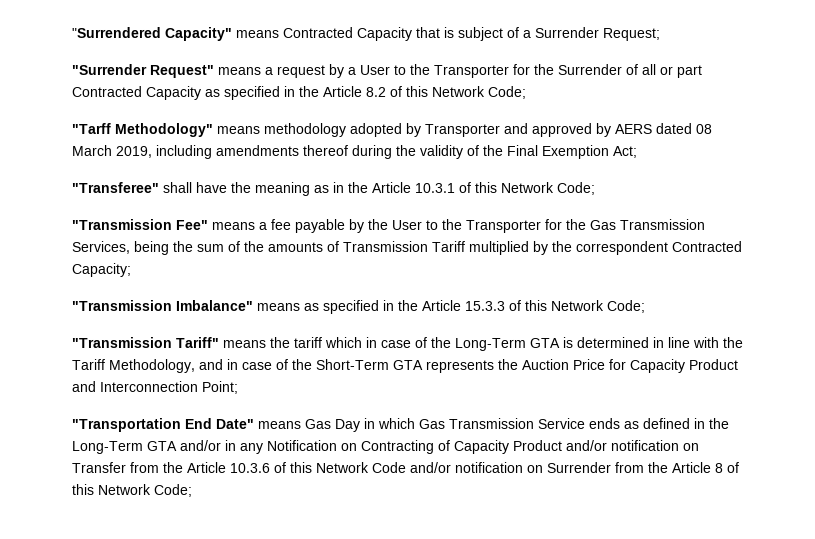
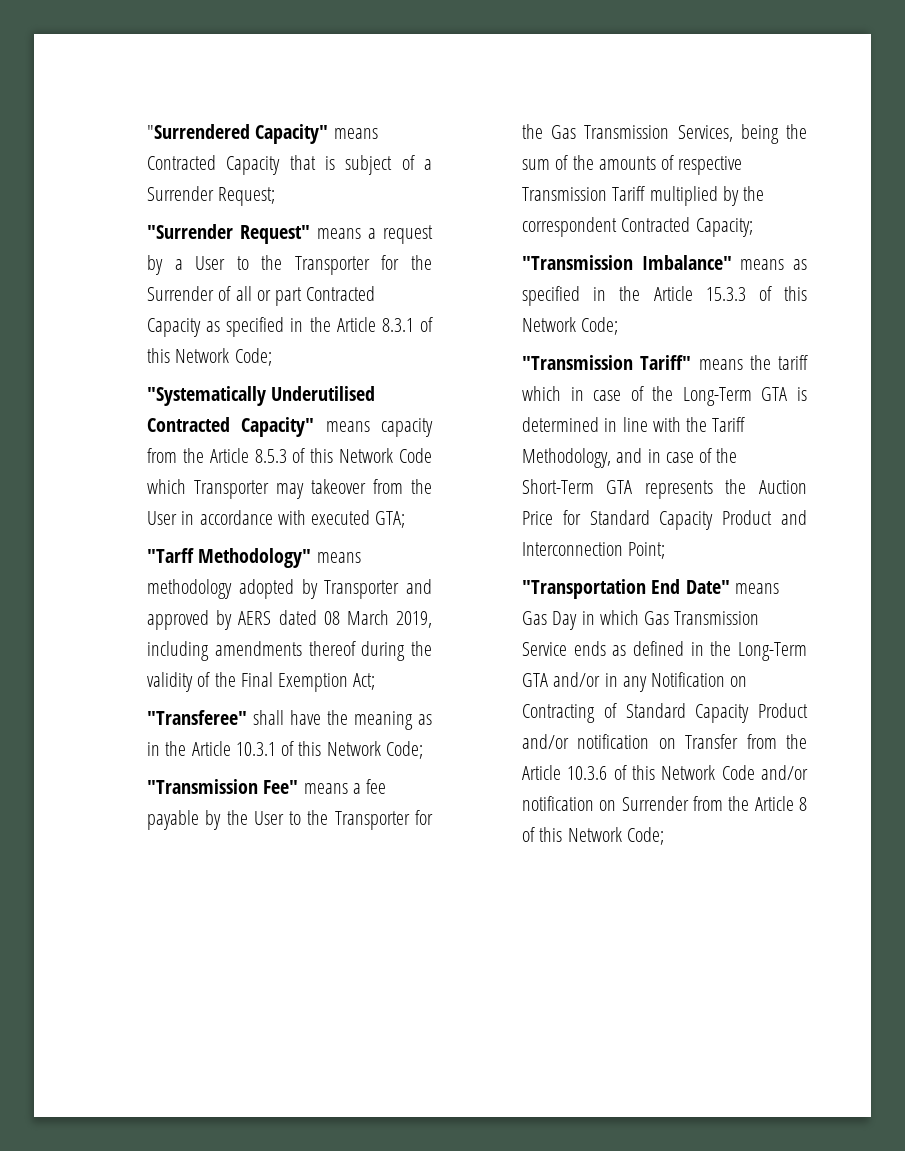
- "Surrender Request" means a request by a User to the Transporter for the Surrender of all or part Contracted Capacity as specified in the Article 8.2 of this Network Code;
+ "Surrender Request" means a request by a User to the Transporter for the Surrender of all or part Contracted Capacity as specified in the Article 8.3.1 of this Network Code;
+ "Systematically Underutilised Contracted Capacity" means capacity from the Article 8.5.3 of this Network Code which Transporter may takeover from the User in accordance with executed GTA;
- "Transmission Fee" means a fee payable by the User to the Transporter for the Gas Transmission Services, being the sum of the amounts of Transmission Tariff multiplied by the correspondent Contracted Capacity;
+ "Transmission Fee" means a fee payable by the User to the Transporter for the Gas Transmission Services, being the sum of the amounts of respective Transmission Tariff multiplied by the correspondent Contracted Capacity;
- "Transmission Tariff" means the tariff which in case of the Long-Term GTA is determined in line with the Tariff Methodology, and in case of the Short-Term GTA represents the Auction Price for Capacity Product and Interconnection Point;
+ "Transmission Tariff" means the tariff which in case of the Long-Term GTA is determined in line with the Tariff Methodology, and in case of the Short-Term GTA represents the Auction Price for Standard Capacity Product and Interconnection Point;
- "Transportation End Date" means Gas Day in which Gas Transmission Service ends as defined in the Long-Term GTA and/or in any Notification on Contracting of Capacity Product and/or notification on Transfer from the Article 10.3.6 of this Network Code and/or notification on Surrender from the Article 8 of this Network Code;
+ "Transportation End Date" means Gas Day in which Gas Transmission Service ends as defined in the Long-Term GTA and/or in any Notification on Contracting of Standard Capacity Product and/or notification on Transfer from the Article 10.3.6 of this Network Code and/or notification on Surrender from the Article 8 of this Network Code;

